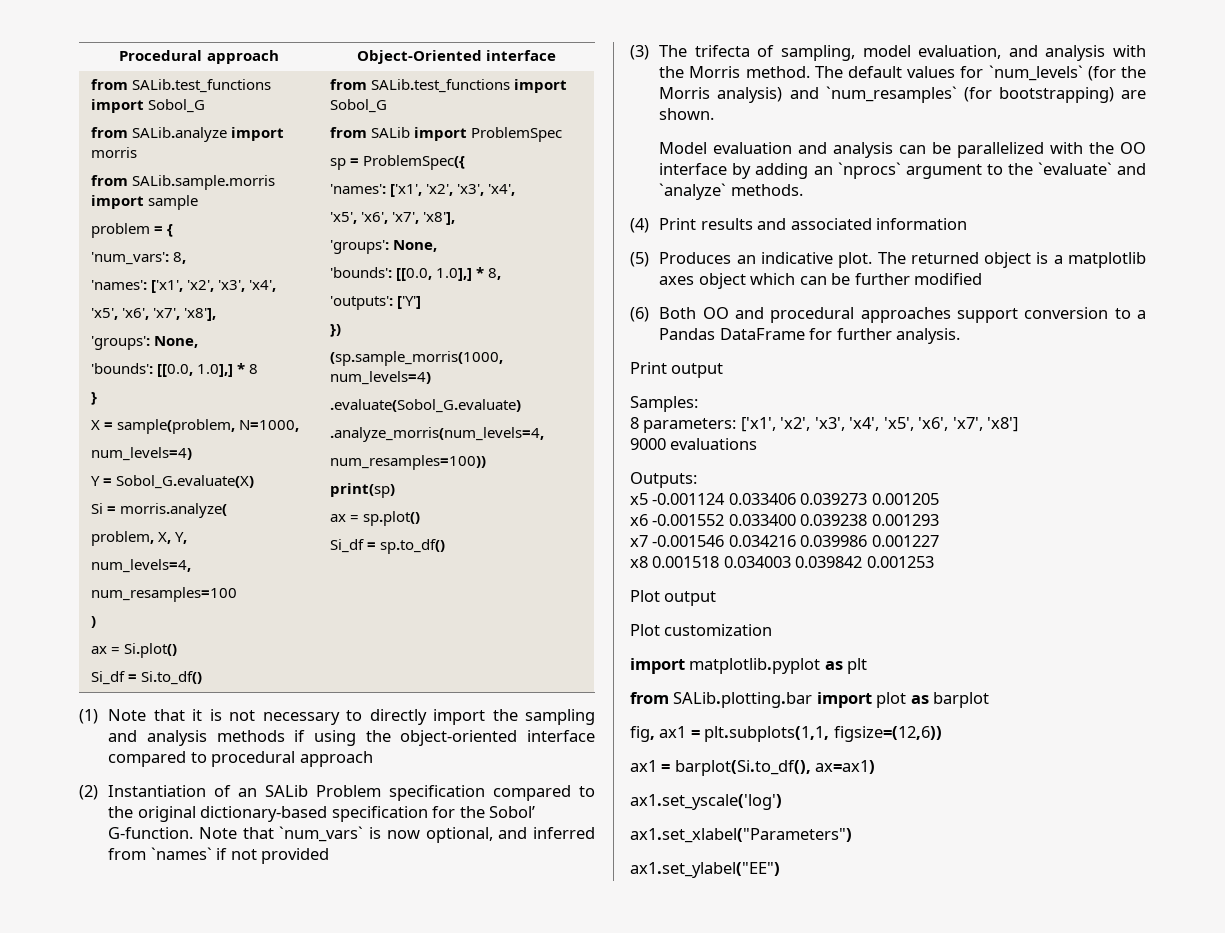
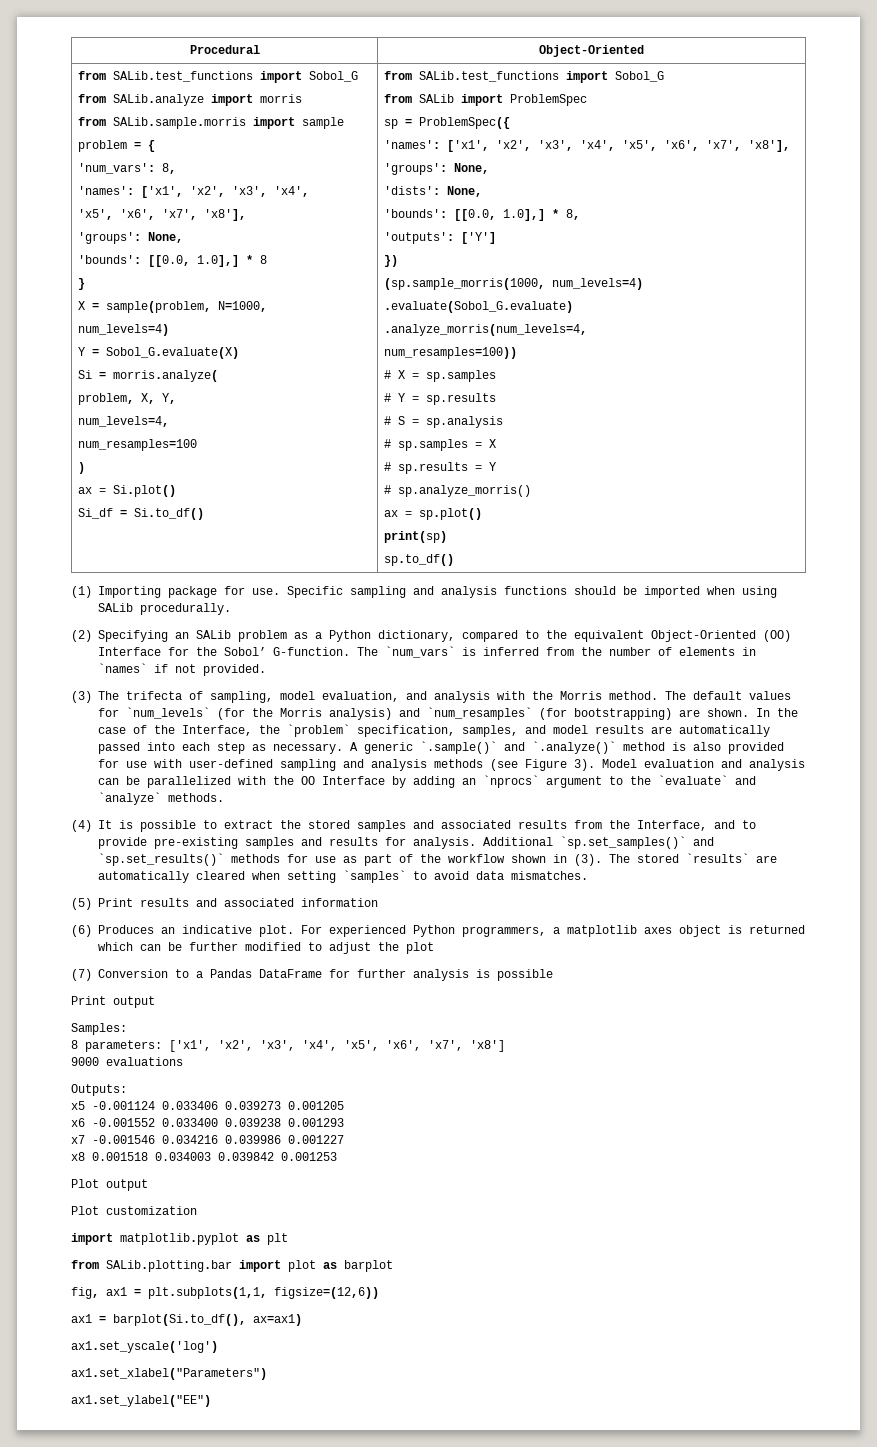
- Procedural approach | Object-Oriented interface
+ Procedural | Object-Oriented
  sp = ProblemSpec({
- 'names': ['x1', 'x2', 'x3', 'x4',
- 'x5', 'x6', 'x7', 'x8'],
+ 'names': ['x1', 'x2', 'x3', 'x4', 'x5', 'x6', 'x7', 'x8'],
  'groups': None,
+ 'dists': None,
- print(sp)
+ # X = sp.samples
+ # Y = sp.results
+ # S = sp.analysis
+ # sp.samples = X
+ # sp.results = Y
+ # sp.analyze_morris()
- Si_df = sp.to_df()
+ print(sp)
+ sp.to_df()
- (1) Note that it is not necessary to directly import the sampling and analysis methods if using the object-oriented interface compared to procedural approach
- (2) Instantiation of an SALib Problem specification compared to the original dictionary-based specification for the Sobol’ G-function. Note that `num_vars` is now optional, and inferred from `names` if not provided
+ (1) Importing package for use. Specific sampling and analysis functions should be imported when using SALib procedurally.
+ (2) Specifying an SALib problem as a Python dictionary, compared to the equivalent Object-Oriented (OO) Interface for the Sobol’ G-function. The `num_vars` is inferred from the number of elements in `names` if not provided.
- The default values for `num_levels` (for the Morris analysis) and `num_resamples` (for bootstrapping) are shown.
- Model evaluation and analysis can be parallelized with the OO interface by adding an `nprocs` argument to the `evaluate` and `analyze` methods.
+ The default values for `num_levels` (for the Morris analysis) and `num_resamples` (for bootstrapping) are shown. In the case of the Interface, the `problem` specification, samples, and model results are automatically passed into each step as necessary. A generic `.sample()` and `.analyze()` method is also provided for use with user-defined sampling and analysis methods (see Figure 3). Model evaluation and analysis can be parallelized with the OO Interface by adding an `nprocs` argument to the `evaluate` and `analyze` methods.
- (4) Print results and associated information
+ (4) It is possible to extract the stored samples and associated results from the Interface, and to provide pre-existing samples and results for analysis. Additional `sp.set_samples()` and `sp.set_results()` methods for use as part of the workflow shown in (3). The stored `results` are automatically cleared when setting `samples` to avoid data mismatches.
+ (5) Print results and associated information
- (5) Produces an indicative plot.
+ (6) Produces an indicative plot.
- The returned object is a matplotlib axes object which can be further modified
- (6) Both OO and procedural approaches support conversion to a Pandas DataFrame for further analysis.
+ For experienced Python programmers, a matplotlib axes object is returned which can be further modified to adjust the plot
+ (7) Conversion to a Pandas DataFrame for further analysis is possible

